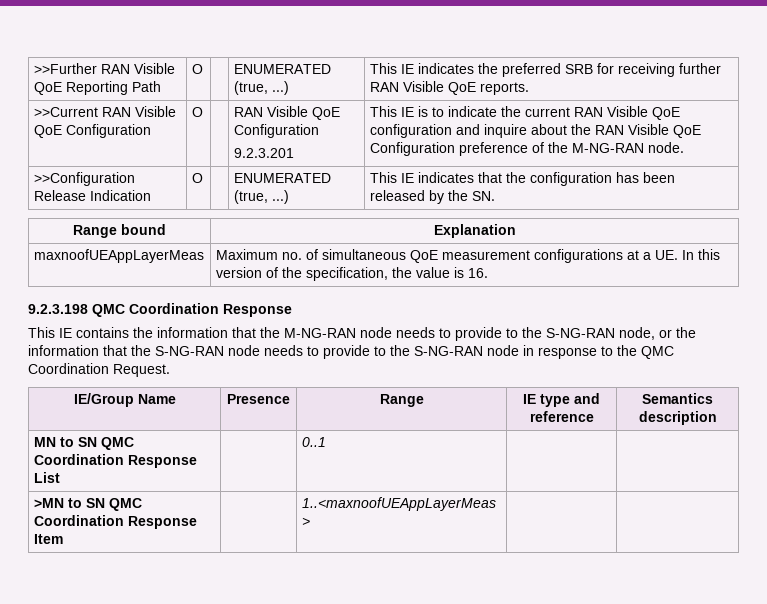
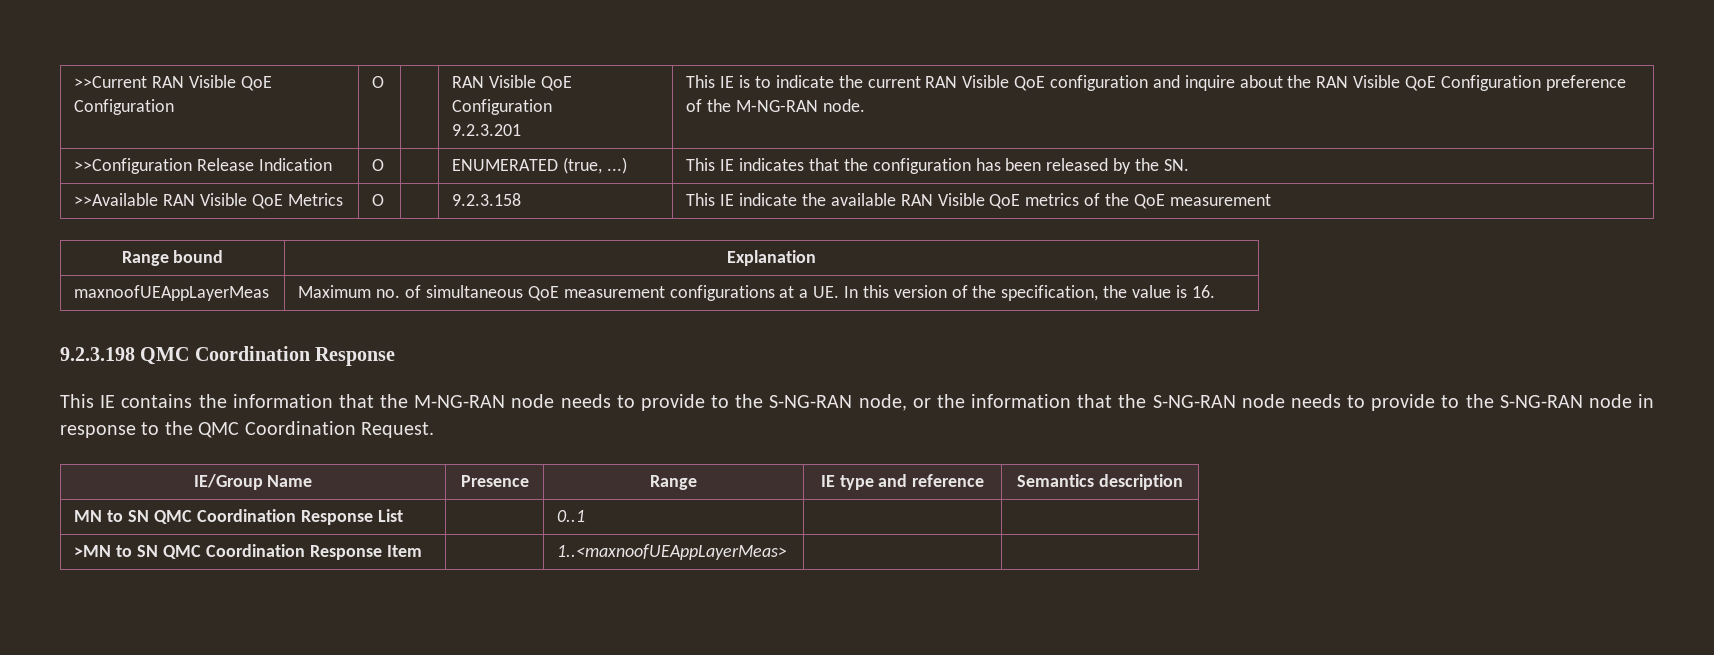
- >>Further RAN Visible QoE Reporting Path | O | | ENUMERATED (true, ...) | This IE indicates the preferred SRB for receiving further RAN Visible QoE reports.
+ >>Available RAN Visible QoE Metrics | O | | 9.2.3.158 | This IE indicate the available RAN Visible QoE metrics of the QoE measurement

